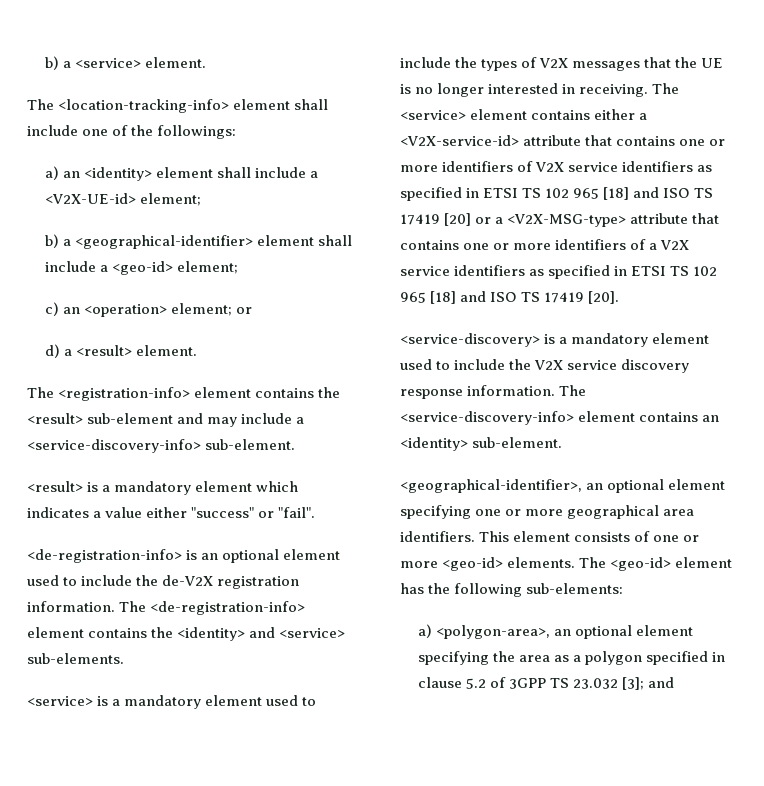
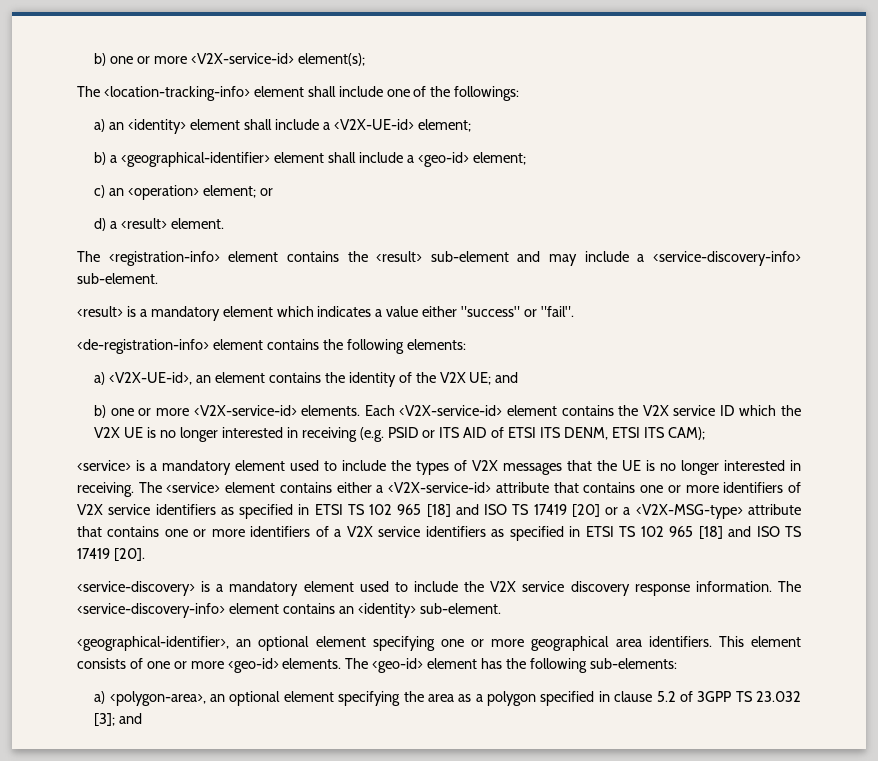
- b) a <service> element.
+ b) one or more <V2X-service-id> element(s);
- <de-registration-info> is an optional element used to include the de-V2X registration information. The <de-registration-info> element contains the <identity> and <service> sub-elements.
+ <de-registration-info> element contains the following elements:
+ a) <V2X-UE-id>, an element contains the identity of the V2X UE; and
+ b) one or more <V2X-service-id> elements. Each <V2X-service-id> element contains the V2X service ID which the V2X UE is no longer interested in receiving (e.g. PSID or ITS AID of ETSI ITS DENM, ETSI ITS CAM);

